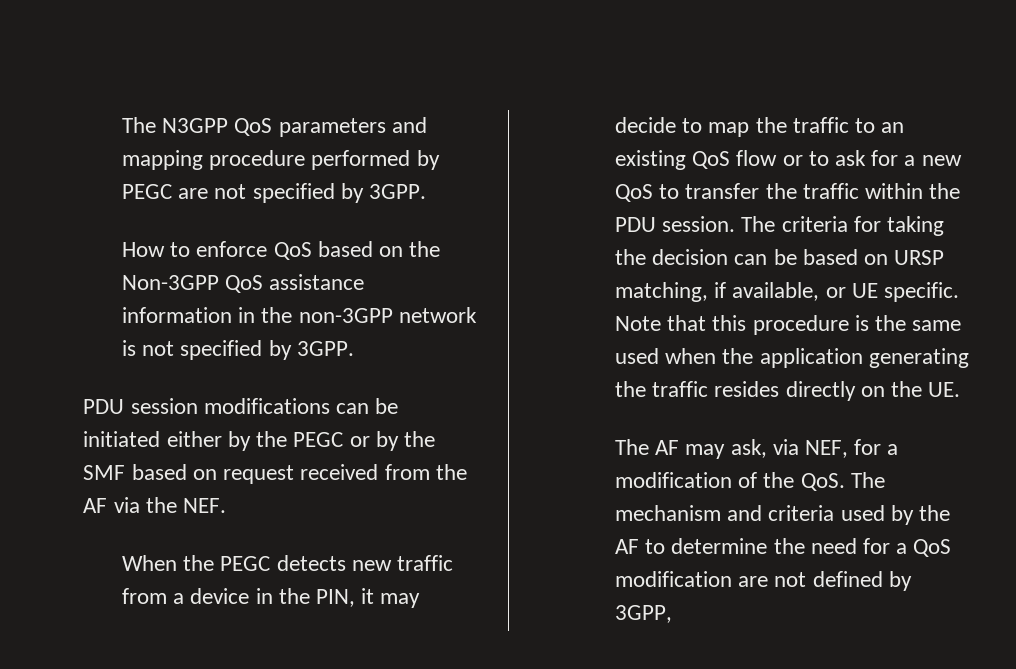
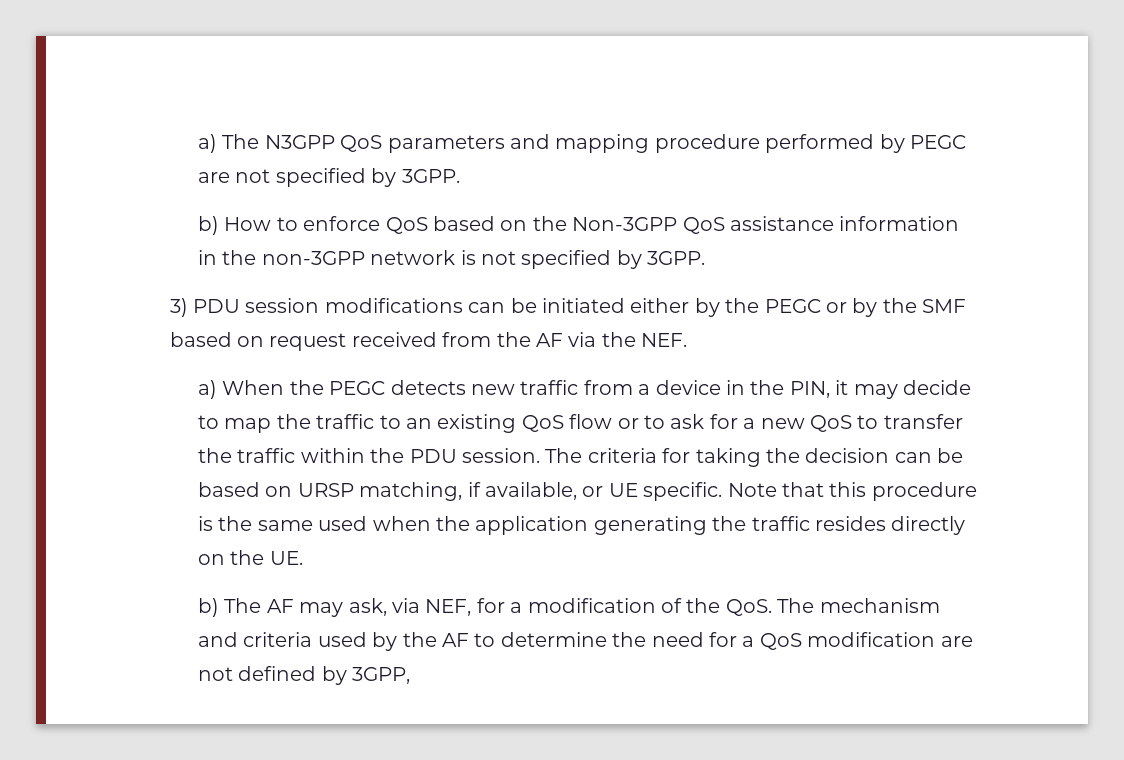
- The N3GPP QoS parameters and mapping procedure performed by PEGC are not specified by 3GPP.
+ a) The N3GPP QoS parameters and mapping procedure performed by PEGC are not specified by 3GPP.
- How to enforce QoS based on the Non-3GPP QoS assistance information in the non-3GPP network is not specified by 3GPP.
+ b) How to enforce QoS based on the Non-3GPP QoS assistance information in the non-3GPP network is not specified by 3GPP.
- PDU session modifications can be initiated either by the PEGC or by the SMF based on request received from the AF via the NEF.
+ 3) PDU session modifications can be initiated either by the PEGC or by the SMF based on request received from the AF via the NEF.
- When the PEGC detects new traffic from a device in the PIN, it may decide to map the traffic to an existing QoS flow or to ask for a new QoS to transfer the traffic within the PDU session.
+ a) When the PEGC detects new traffic from a device in the PIN, it may decide to map the traffic to an existing QoS flow or to ask for a new QoS to transfer the traffic within the PDU session.
- The AF may ask, via NEF, for a modification of the QoS. The mechanism and criteria used by the AF to determine the need for a QoS modification are not defined by 3GPP,
+ b) The AF may ask, via NEF, for a modification of the QoS. The mechanism and criteria used by the AF to determine the need for a QoS modification are not defined by 3GPP,

